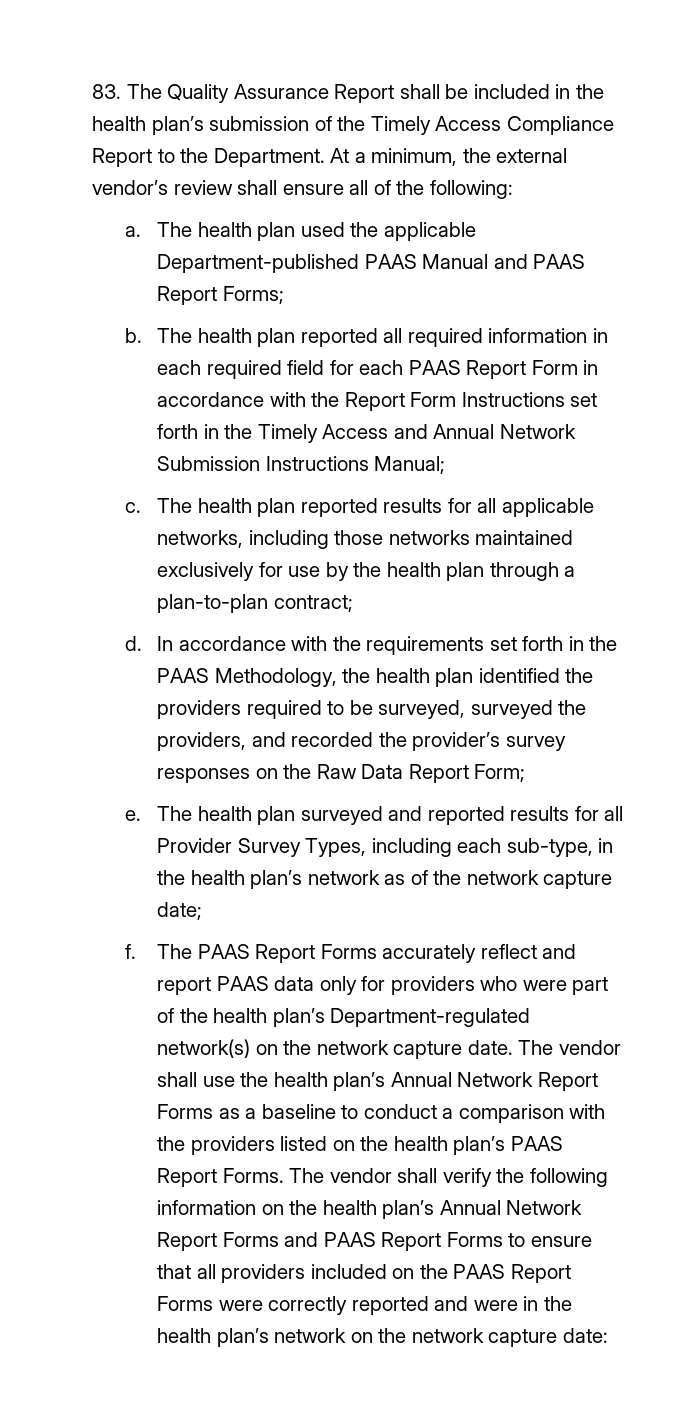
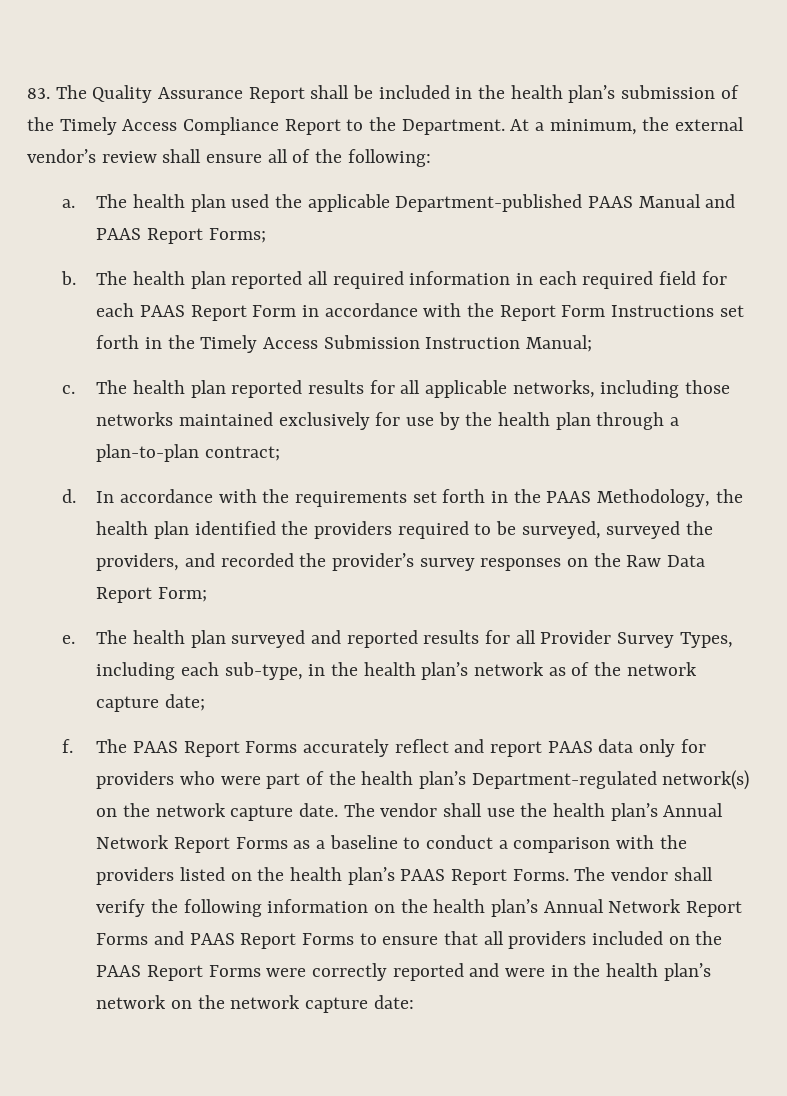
- The health plan reported all required information in each required field for each PAAS Report Form in accordance with the Report Form Instructions set forth in the Timely Access and Annual Network Submission Instructions Manual;
+ The health plan reported all required information in each required field for each PAAS Report Form in accordance with the Report Form Instructions set forth in the Timely Access Submission Instruction Manual;

